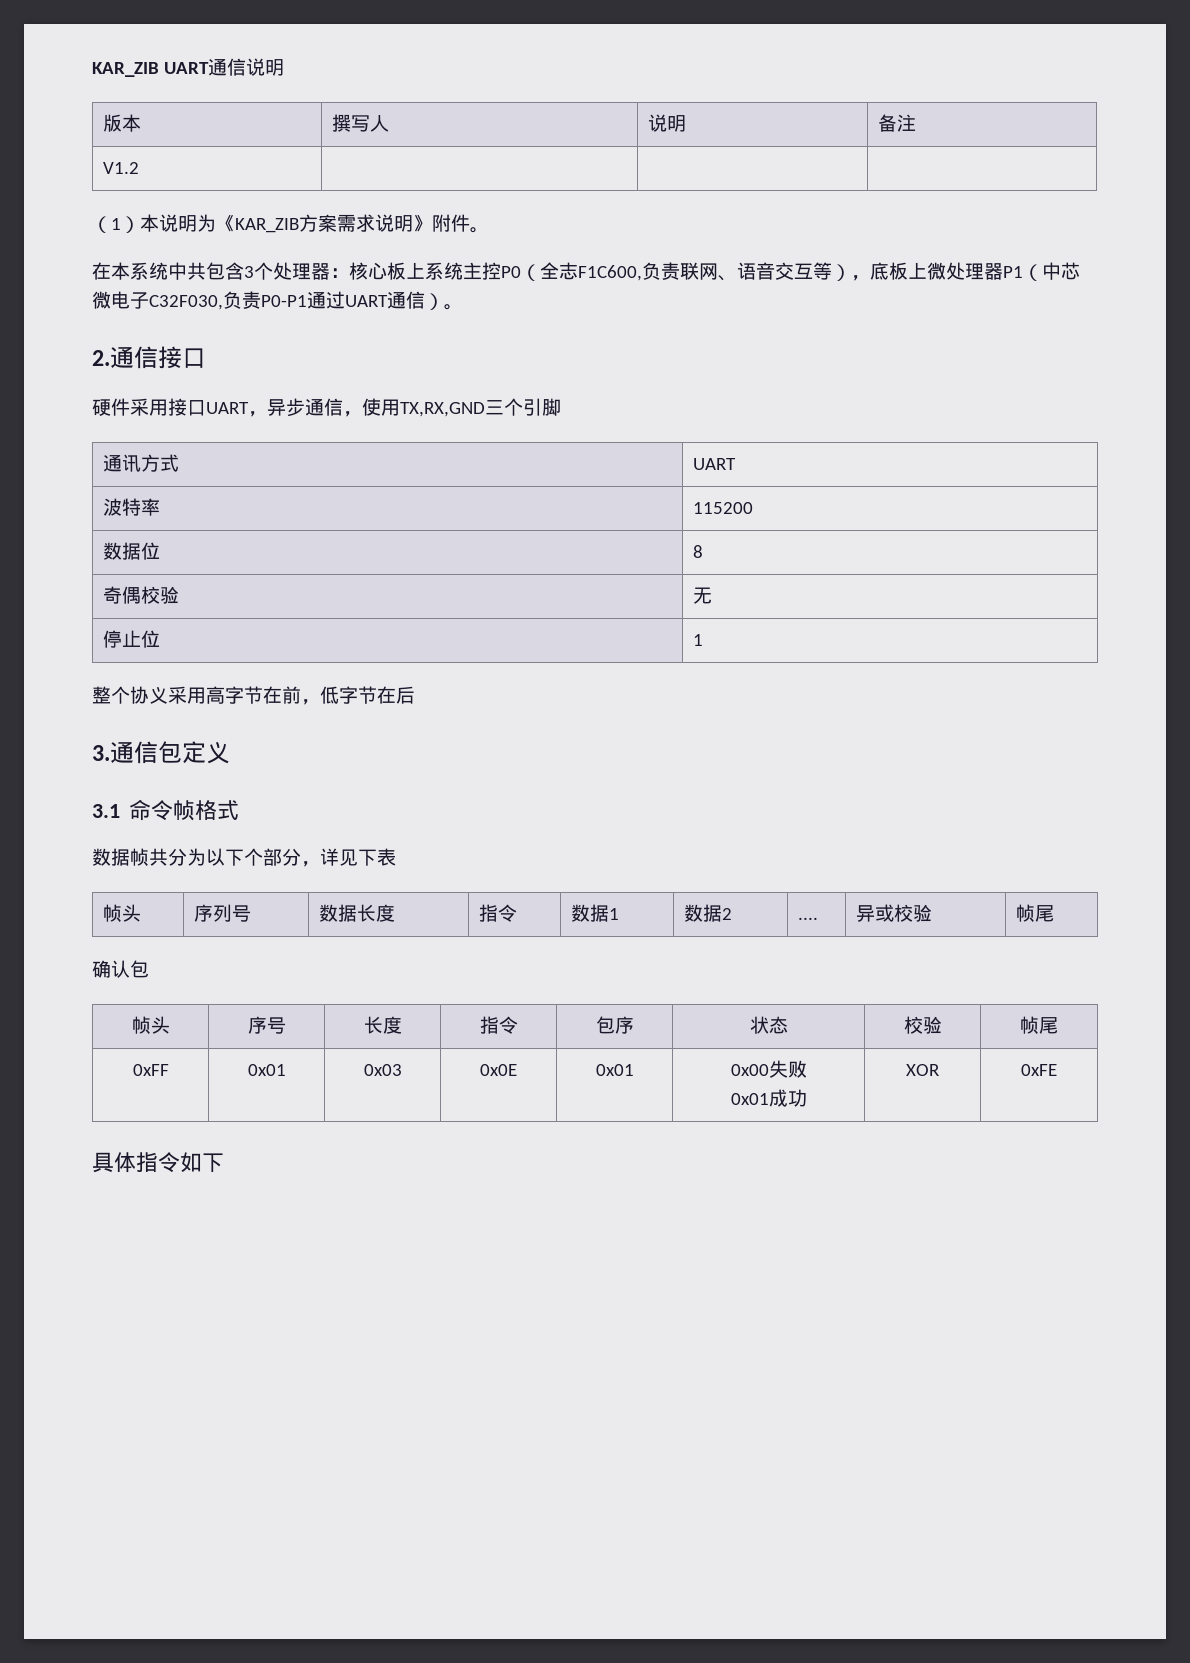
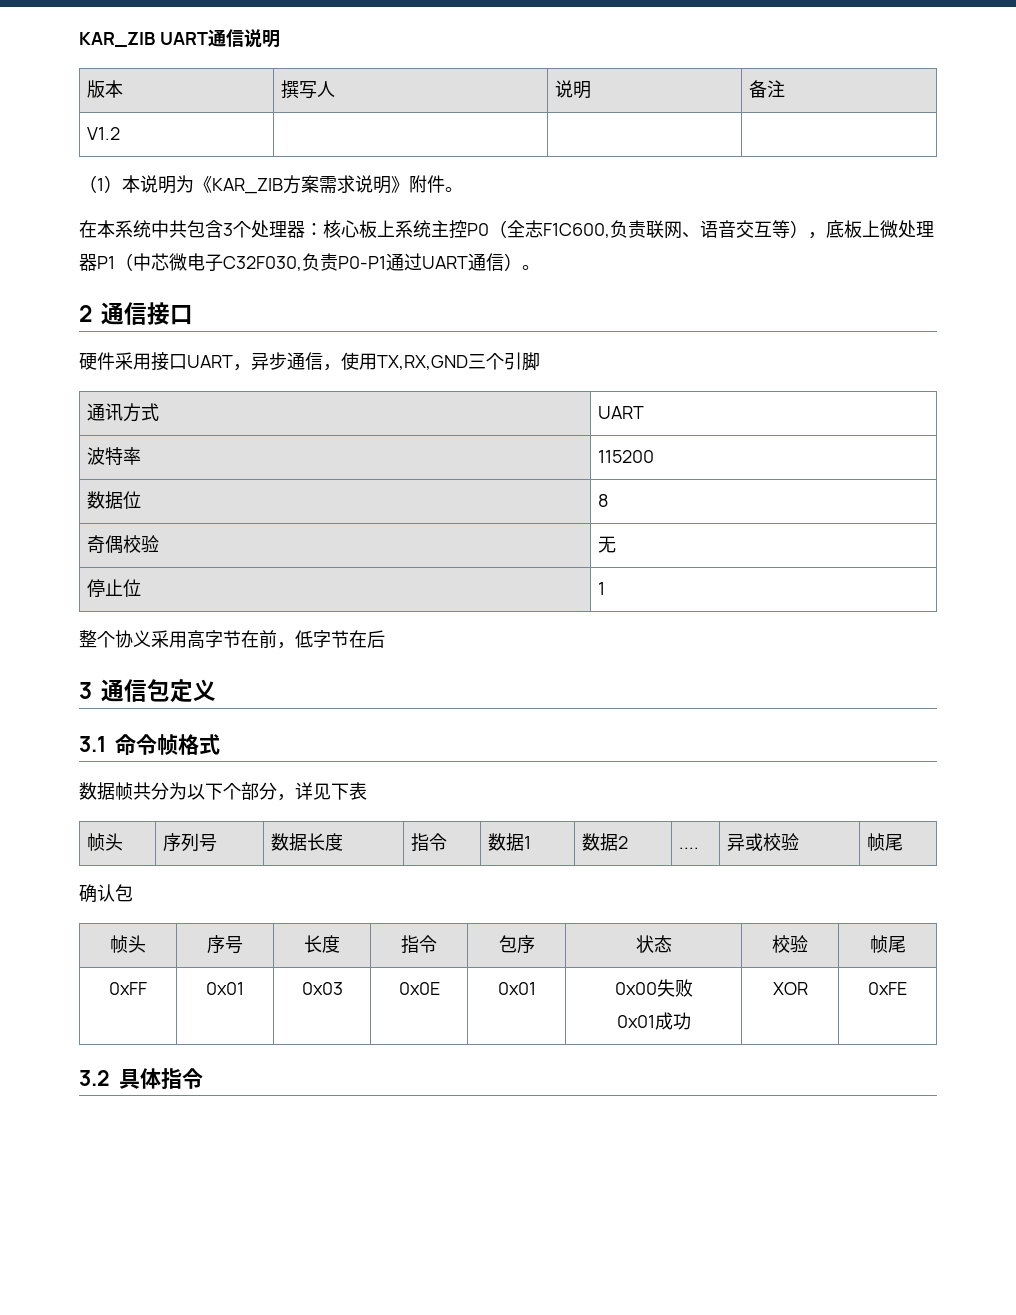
- 2.通信接口
+ 2通信接口
- 3.通信包定义
+ 3通信包定义
- 具体指令如下
+ 3.2具体指令

